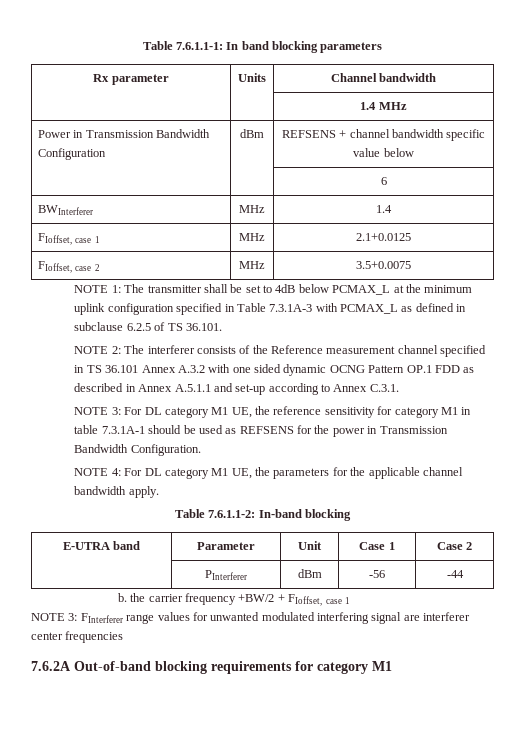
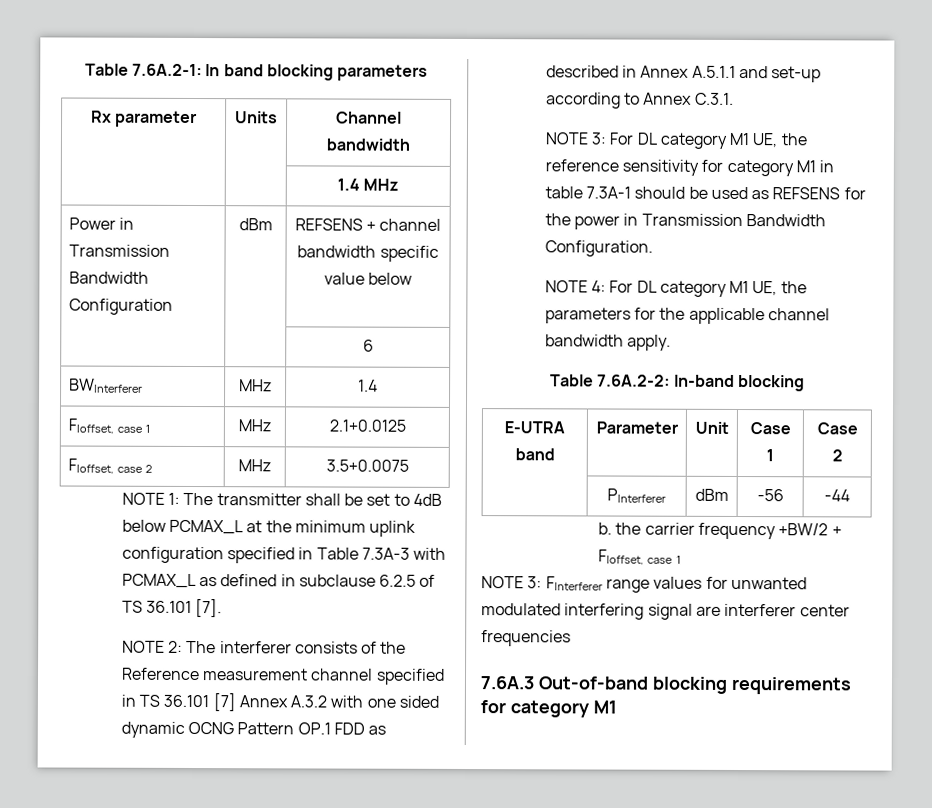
- Table 7.6.1.1-1: In band blocking parameters
+ Table 7.6A.2-1: In band blocking parameters
- NOTE 1: The transmitter shall be set to 4dB below PCMAX_L at the minimum uplink configuration specified in Table 7.3.1A-3 with PCMAX_L as defined in subclause 6.2.5 of TS 36.101.
+ NOTE 1: The transmitter shall be set to 4dB below PCMAX_L at the minimum uplink configuration specified in Table 7.3A-3 with PCMAX_L as defined in subclause 6.2.5 of TS 36.101 [7].
- NOTE 2: The interferer consists of the Reference measurement channel specified in TS 36.101 Annex A.3.2 with one sided dynamic OCNG Pattern OP.1 FDD as described in Annex A.5.1.1 and set-up according to Annex C.3.1.
+ NOTE 2: The interferer consists of the Reference measurement channel specified in TS 36.101 [7] Annex A.3.2 with one sided dynamic OCNG Pattern OP.1 FDD as described in Annex A.5.1.1 and set-up according to Annex C.3.1.
- NOTE 3: For DL category M1 UE, the reference sensitivity for category M1 in table 7.3.1A-1 should be used as REFSENS for the power in Transmission Bandwidth Configuration.
+ NOTE 3: For DL category M1 UE, the reference sensitivity for category M1 in table 7.3A-1 should be used as REFSENS for the power in Transmission Bandwidth Configuration.
- Table 7.6.1.1-2: In-band blocking
+ Table 7.6A.2-2: In-band blocking
- 7.6.2A Out-of-band blocking requirements for category M1
+ 7.6A.3 Out-of-band blocking requirements for category M1

